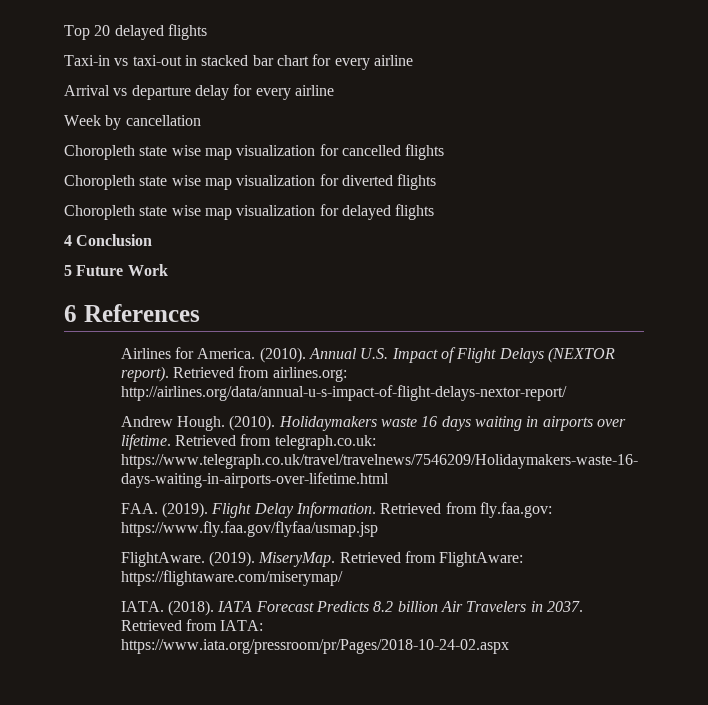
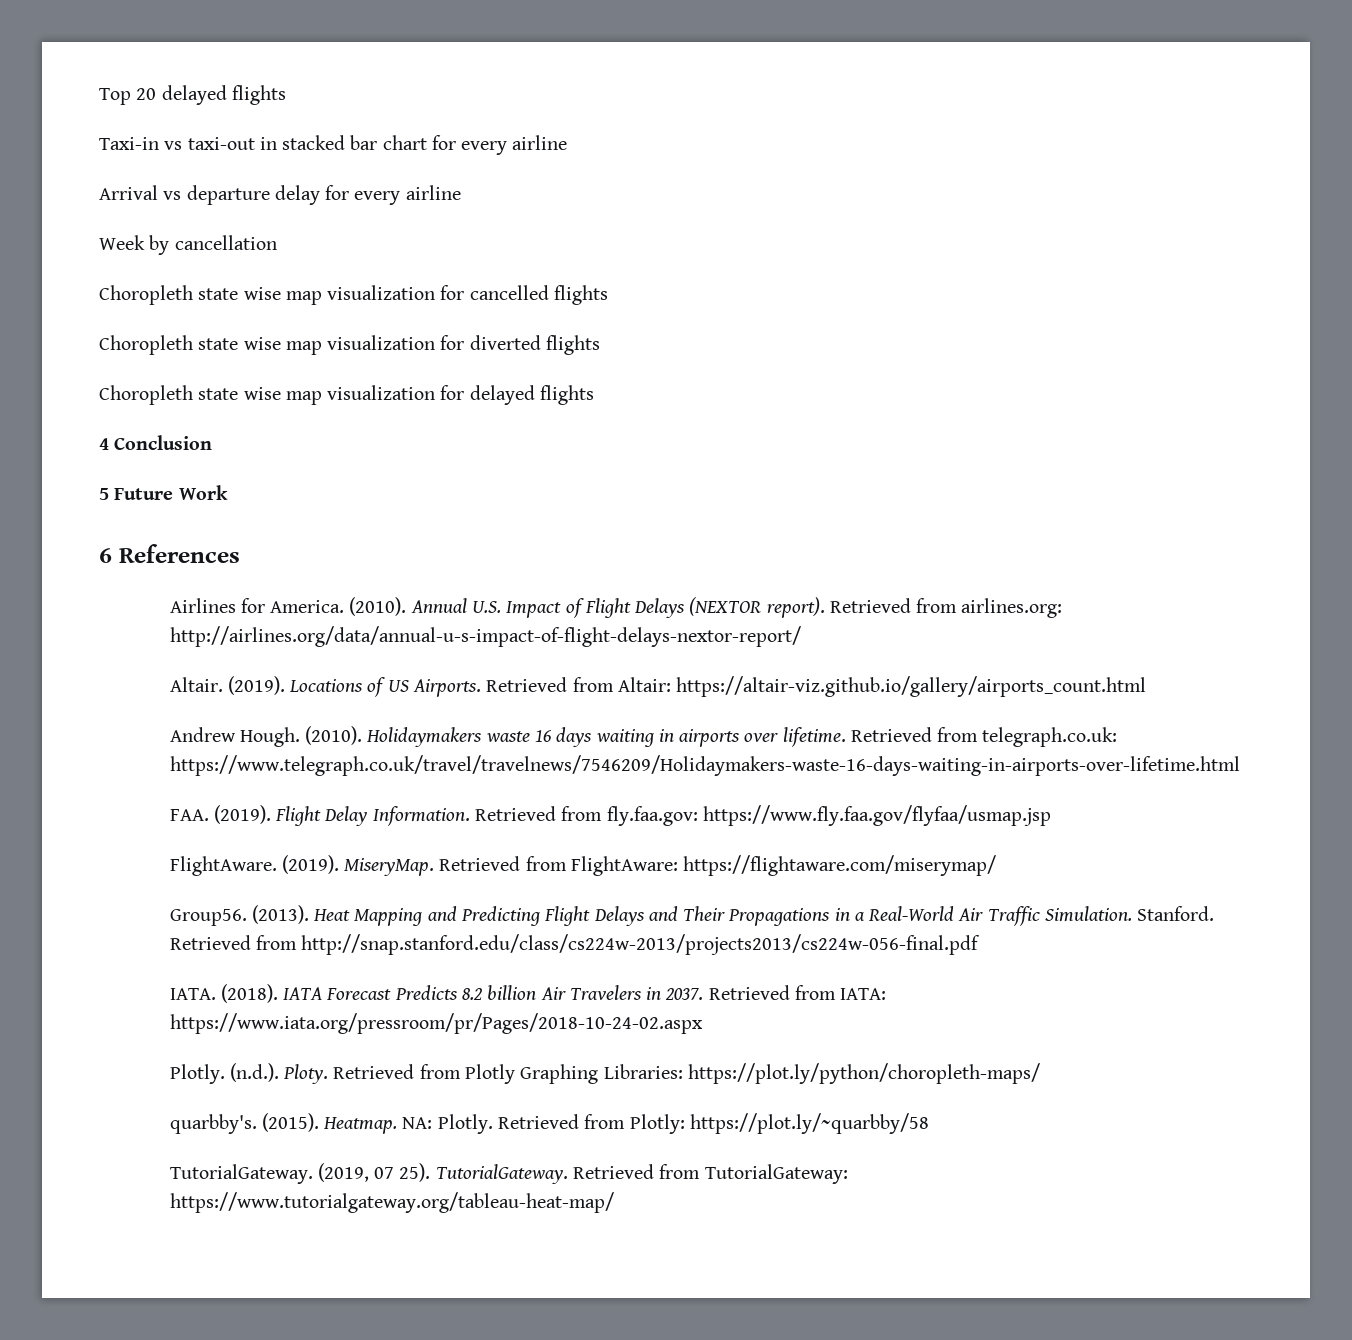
+ Altair. (2019). Locations of US Airports. Retrieved from Altair: https://altair-viz.github.io/gallery/airports_count.html
+ Group56. (2013). Heat Mapping and Predicting Flight Delays and Their Propagations in a Real-World Air Traffic Simulation. Stanford. Retrieved from http://snap.stanford.edu/class/cs224w-2013/projects2013/cs224w-056-final.pdf
+ Plotly. (n.d.). Ploty. Retrieved from Plotly Graphing Libraries: https://plot.ly/python/choropleth-maps/
+ quarbby's. (2015). Heatmap. NA: Plotly. Retrieved from Plotly: https://plot.ly/~quarbby/58
+ TutorialGateway. (2019, 07 25). TutorialGateway. Retrieved from TutorialGateway: https://www.tutorialgateway.org/tableau-heat-map/

